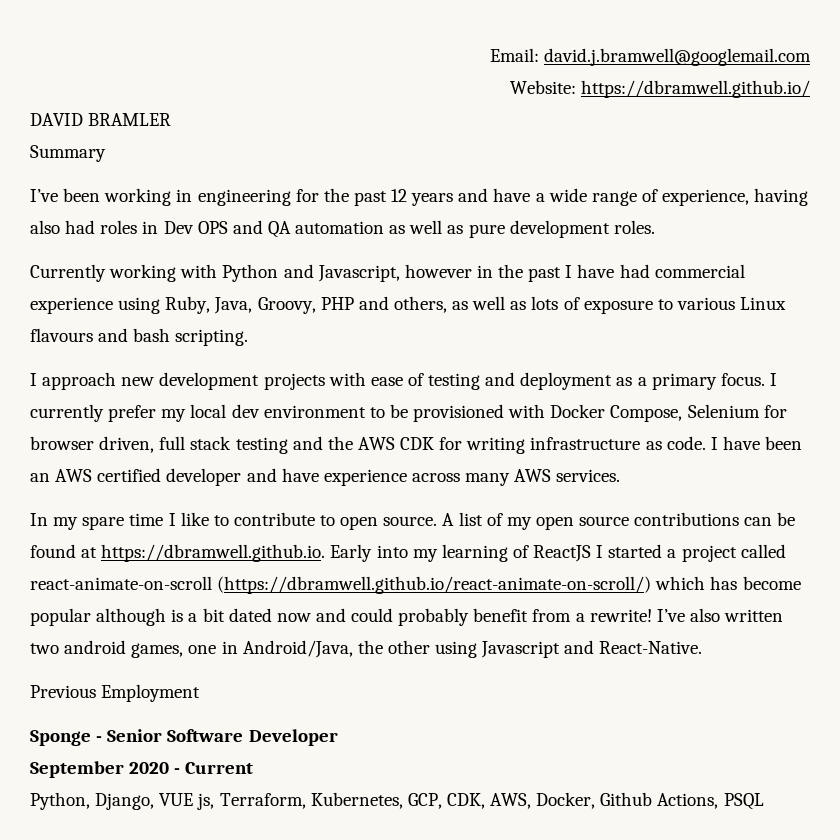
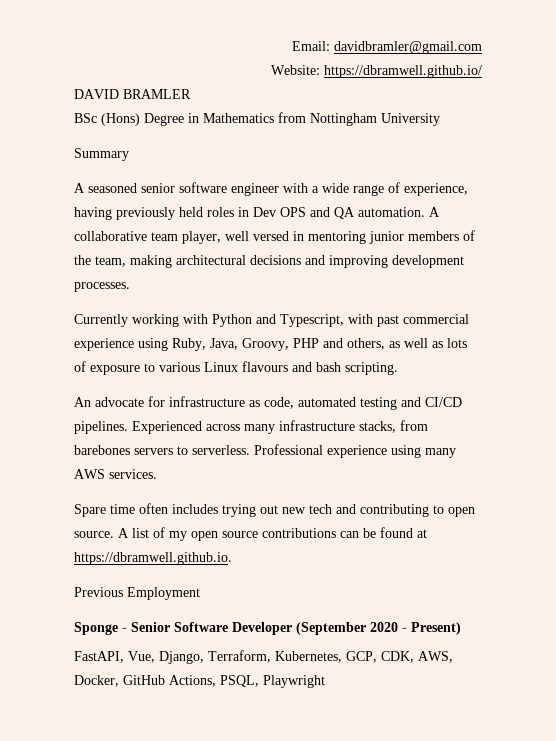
- Email: david.j.bramwell@googlemail.com
+ Email: davidbramler@gmail.com
+ BSc (Hons) Degree in Mathematics from Nottingham University
  Summary
- I’ve been working in engineering for the past 12 years and have a wide range of experience, having also had roles in Dev OPS and QA automation as well as pure development roles.
+ A seasoned senior software engineer with a wide range of experience, having previously held roles in Dev OPS and QA automation. A collaborative team player, well versed in mentoring junior members of the team, making architectural decisions and improving development processes.
- Currently working with Python and Javascript, however in the past I have had commercial experience using Ruby, Java, Groovy, PHP and others, as well as lots of exposure to various Linux flavours and bash scripting.
+ Currently working with Python and Typescript, with past commercial experience using Ruby, Java, Groovy, PHP and others, as well as lots of exposure to various Linux flavours and bash scripting.
- I approach new development projects with ease of testing and deployment as a primary focus. I currently prefer my local dev environment to be provisioned with Docker Compose, Selenium for browser driven, full stack testing and the AWS CDK for writing infrastructure as code. I have been an AWS certified developer and have experience across many AWS services.
- In my spare time I like to contribute to open source.
+ An advocate for infrastructure as code, automated testing and CI/CD pipelines. Experienced across many infrastructure stacks, from barebones servers to serverless. Professional experience using many AWS services.
+ Spare time often includes trying out new tech and contributing to open source.
- A list of my open source contributions can be found at https://dbramwell.github.io. Early into my learning of ReactJS I started a project called react-animate-on-scroll (https://dbramwell.github.io/react-animate-on-scroll/) which has become popular although is a bit dated now and could probably benefit from a rewrite! I’ve also written two android games, one in Android/Java, the other using Javascript and React-Native.
+ A list of my open source contributions can be found at https://dbramwell.github.io.
- Sponge - Senior Software Developer
- September 2020 - Current
- Python, Django, VUE js, Terraform, Kubernetes, GCP, CDK, AWS, Docker, Github Actions, PSQL
+ Sponge - Senior Software Developer (September 2020 - Present)
+ FastAPI, Vue, Django, Terraform, Kubernetes, GCP, CDK, AWS, Docker, GitHub Actions, PSQL, Playwright

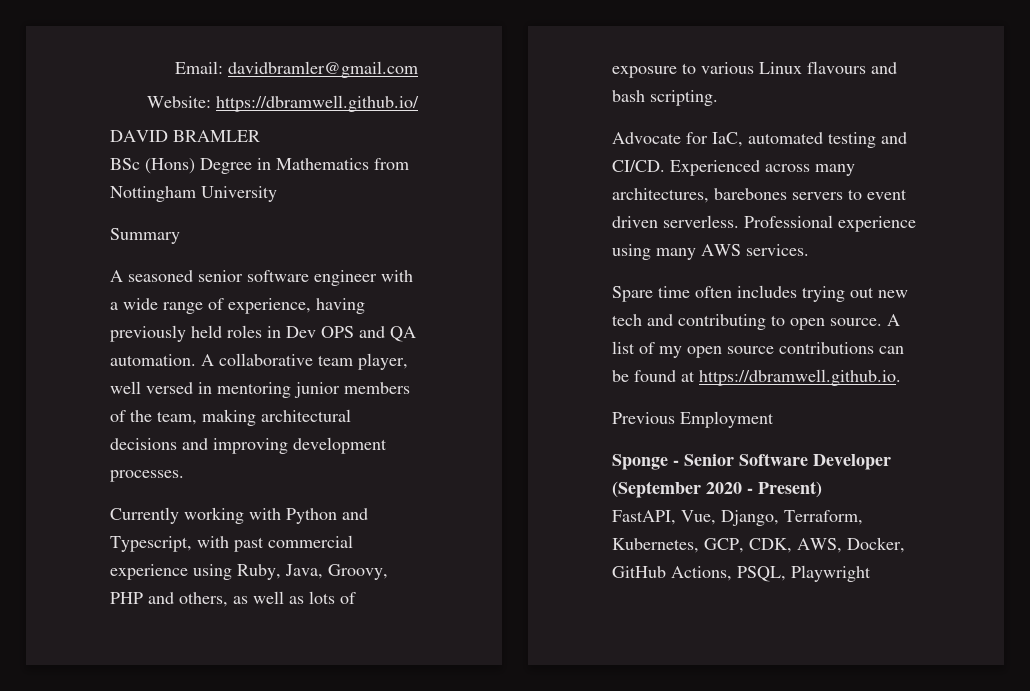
- An advocate for infrastructure as code, automated testing and CI/CD pipelines.
+ Advocate for IaC, automated testing and CI/CD.
- Experienced across many infrastructure stacks, from barebones servers to serverless.
+ Experienced across many architectures, barebones servers to event driven serverless.

